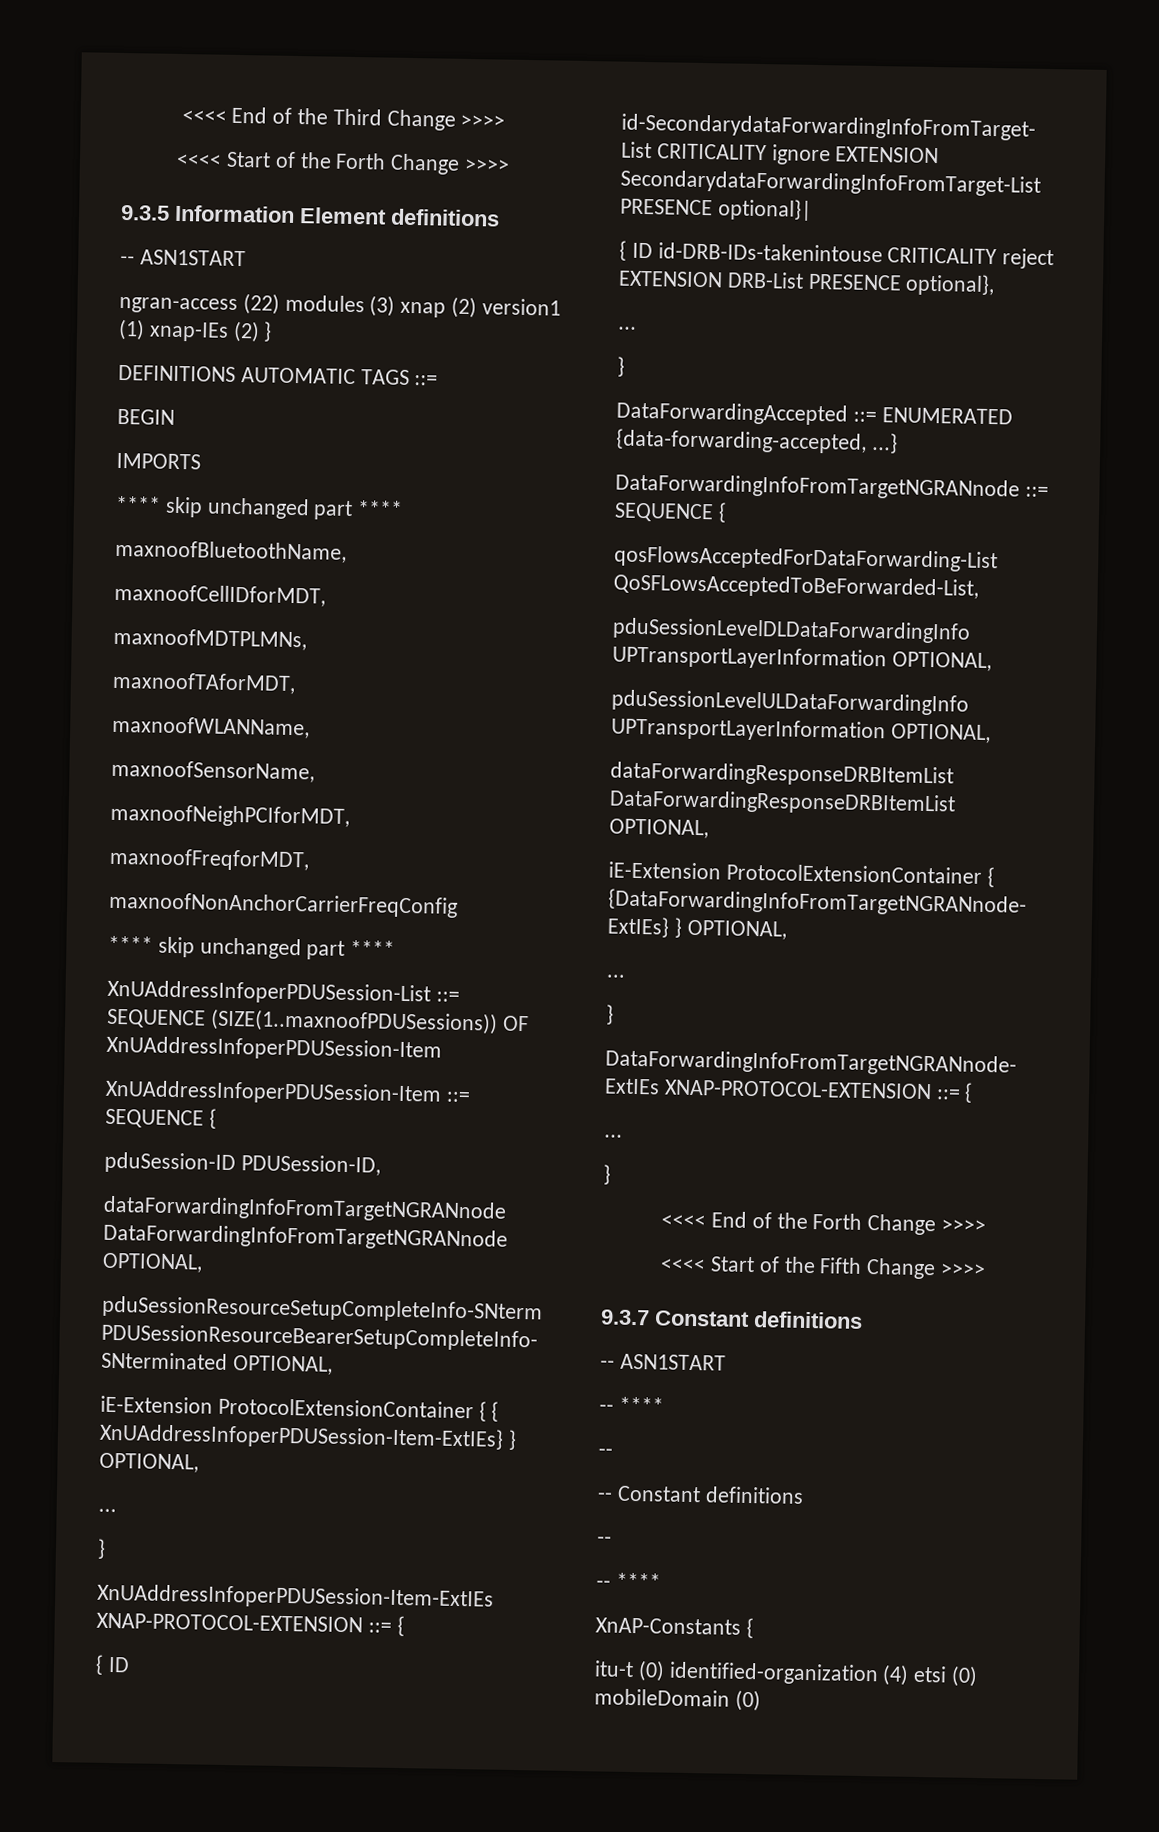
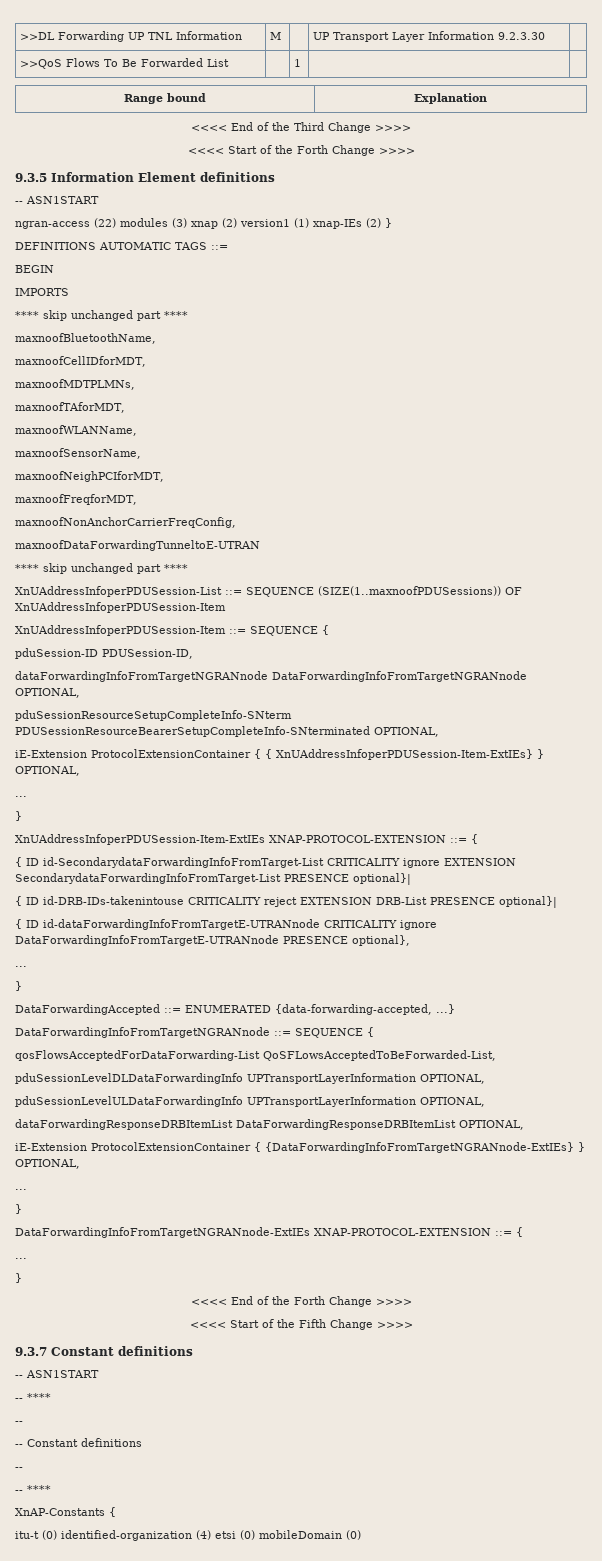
+ >>DL Forwarding UP TNL Information | M | | UP Transport Layer Information 9.2.3.30 |
+ >>QoS Flows To Be Forwarded List | | 1 | |
+ Range bound | Explanation
- maxnoofNonAnchorCarrierFreqConfig
+ maxnoofNonAnchorCarrierFreqConfig,
+ maxnoofDataForwardingTunneltoE-UTRAN
- { ID id-DRB-IDs-takenintouse CRITICALITY reject EXTENSION DRB-List PRESENCE optional},
+ { ID id-DRB-IDs-takenintouse CRITICALITY reject EXTENSION DRB-List PRESENCE optional}|
+ { ID id-dataForwardingInfoFromTargetE-UTRANnode CRITICALITY ignore DataForwardingInfoFromTargetE-UTRANnode PRESENCE optional},

